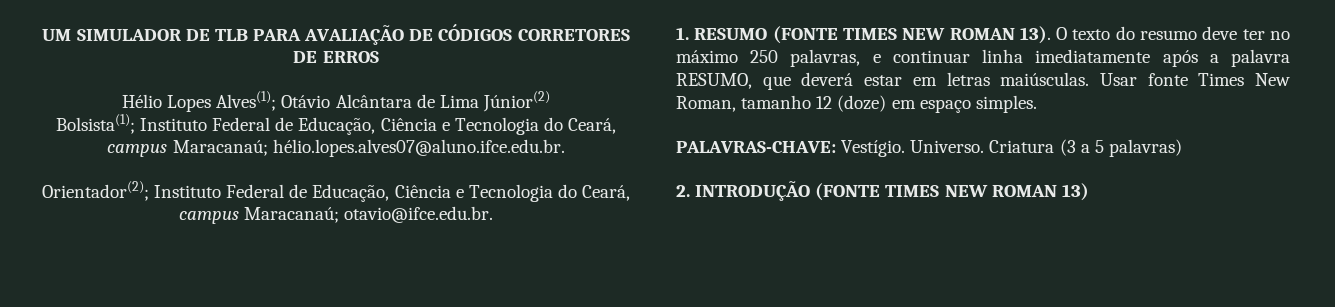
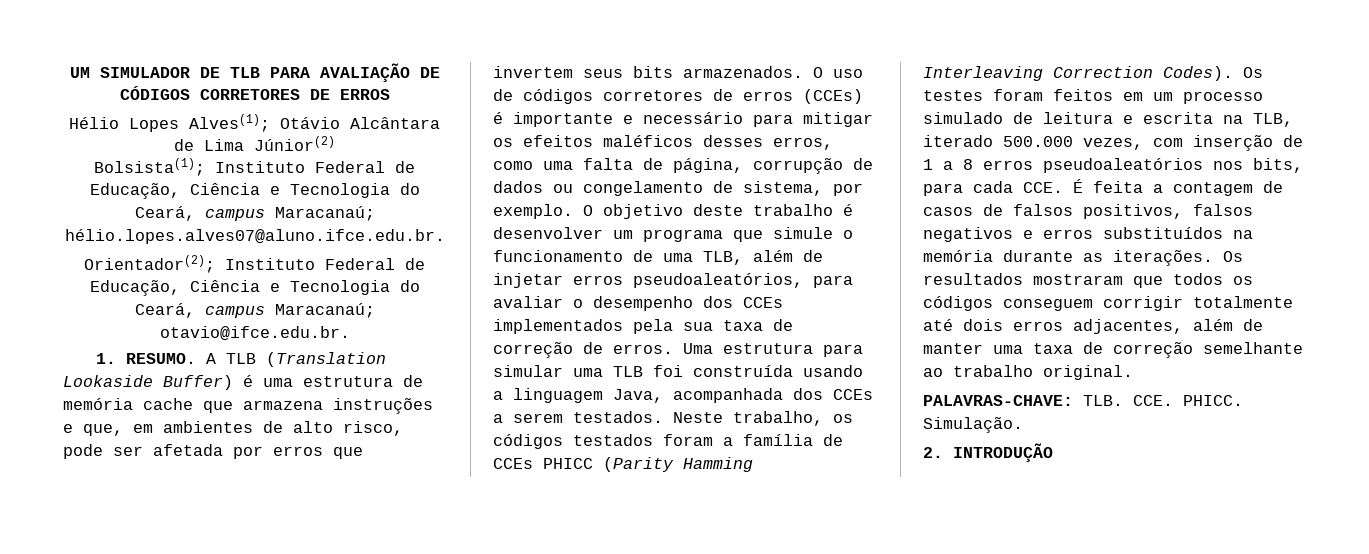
- 1. RESUMO (FONTE TIMES NEW ROMAN 13). O texto do resumo deve ter no máximo 250 palavras, e continuar linha imediatamente após a palavra RESUMO, que deverá estar em letras maiúsculas. Usar fonte Times New Roman, tamanho 12 (doze) em espaço simples.
- PALAVRAS-CHAVE: Vestígio. Universo. Criatura (3 a 5 palavras)
- 2. INTRODUÇÃO (FONTE TIMES NEW ROMAN 13)
+ 1. RESUMO. A TLB (Translation Lookaside Buffer) é uma estrutura de memória cache que armazena instruções e que, em ambientes de alto risco, pode ser afetada por erros que invertem seus bits armazenados. O uso de códigos corretores de erros (CCEs) é importante e necessário para mitigar os efeitos maléficos desses erros, como uma falta de página, corrupção de dados ou congelamento de sistema, por exemplo. O objetivo deste trabalho é desenvolver um programa que simule o funcionamento de uma TLB, além de injetar erros pseudoaleatórios, para avaliar o desempenho dos CCEs implementados pela sua taxa de correção de erros. Uma estrutura para simular uma TLB foi construída usando a linguagem Java, acompanhada dos CCEs a serem testados. Neste trabalho, os códigos testados foram a família de CCEs PHICC (Parity Hamming Interleaving Correction Codes). Os testes foram feitos em um processo simulado de leitura e escrita na TLB, iterado 500.000 vezes, com inserção de 1 a 8 erros pseudoaleatórios nos bits, para cada CCE. É feita a contagem de casos de falsos positivos, falsos negativos e erros substituídos na memória durante as iterações. Os resultados mostraram que todos os códigos conseguem corrigir totalmente até dois erros adjacentes, além de manter uma taxa de correção semelhante ao trabalho original.
+ PALAVRAS-CHAVE: TLB. CCE. PHICC. Simulação.
+ 2. INTRODUÇÃO

